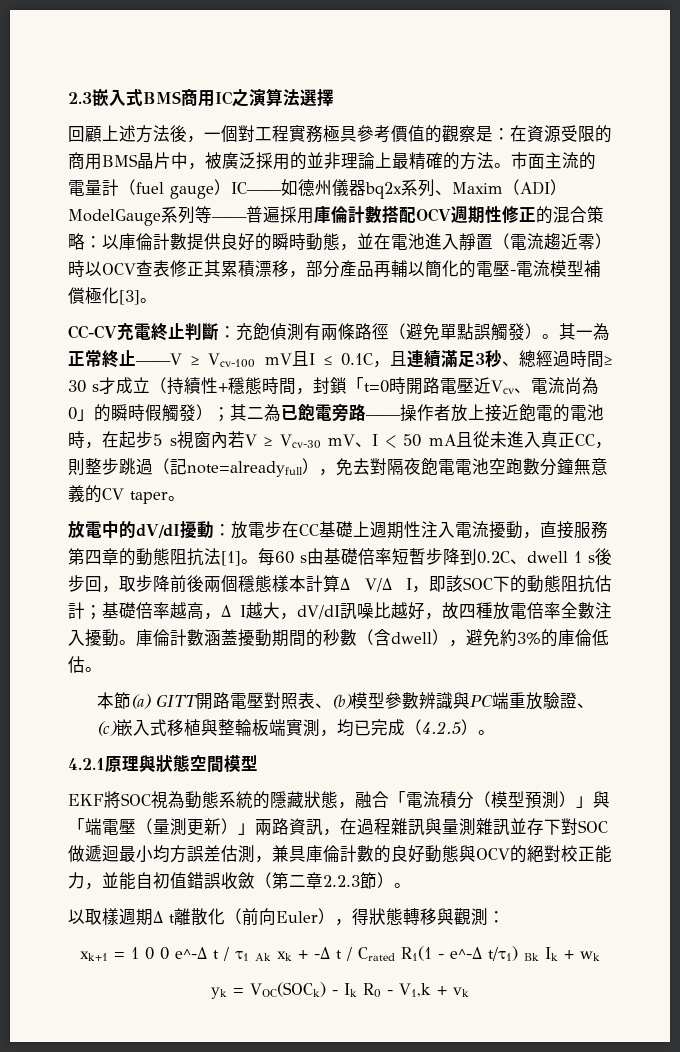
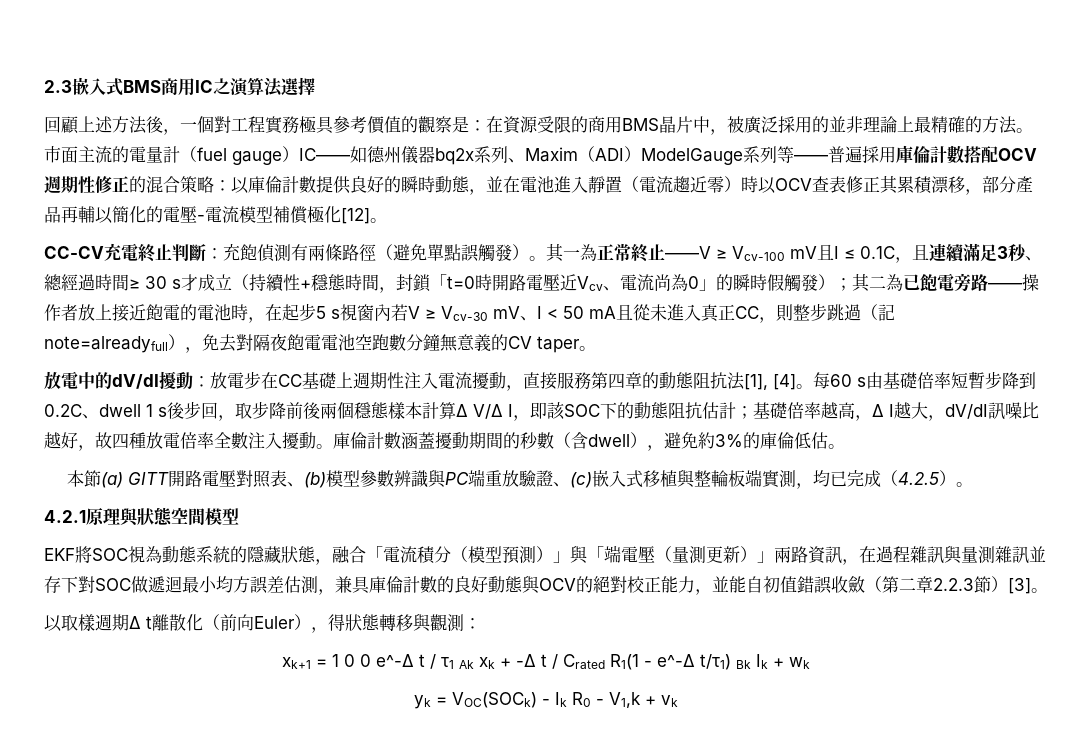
- 以庫倫計數提供良好的瞬時動態，並在電池進入靜置（電流趨近零）時以OCV查表修正其累積漂移，部分產品再輔以簡化的電壓-電流模型補償極化[3]。
+ 以庫倫計數提供良好的瞬時動態，並在電池進入靜置（電流趨近零）時以OCV查表修正其累積漂移，部分產品再輔以簡化的電壓-電流模型補償極化[12]。
- 放電中的dV/dI擾動：放電步在CC基礎上週期性注入電流擾動，直接服務第四章的動態阻抗法[1]。
+ 放電中的dV/dI擾動：放電步在CC基礎上週期性注入電流擾動，直接服務第四章的動態阻抗法[1], [4]。
- EKF將SOC視為動態系統的隱藏狀態，融合「電流積分（模型預測）」與「端電壓（量測更新）」兩路資訊，在過程雜訊與量測雜訊並存下對SOC做遞迴最小均方誤差估測，兼具庫倫計數的良好動態與OCV的絕對校正能力，並能自初值錯誤收斂（第二章2.2.3節）。
+ EKF將SOC視為動態系統的隱藏狀態，融合「電流積分（模型預測）」與「端電壓（量測更新）」兩路資訊，在過程雜訊與量測雜訊並存下對SOC做遞迴最小均方誤差估測，兼具庫倫計數的良好動態與OCV的絕對校正能力，並能自初值錯誤收斂（第二章2.2.3節）[3]。

